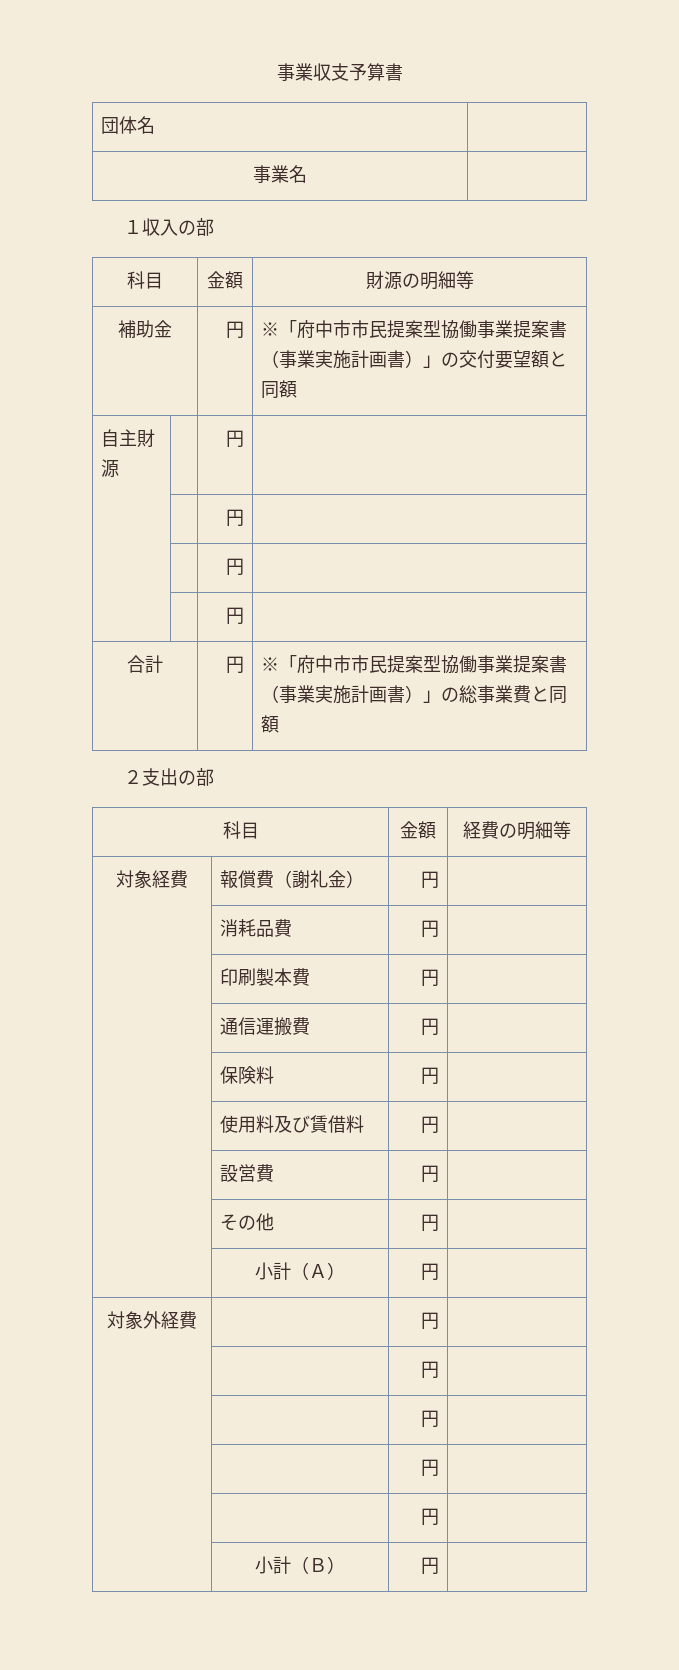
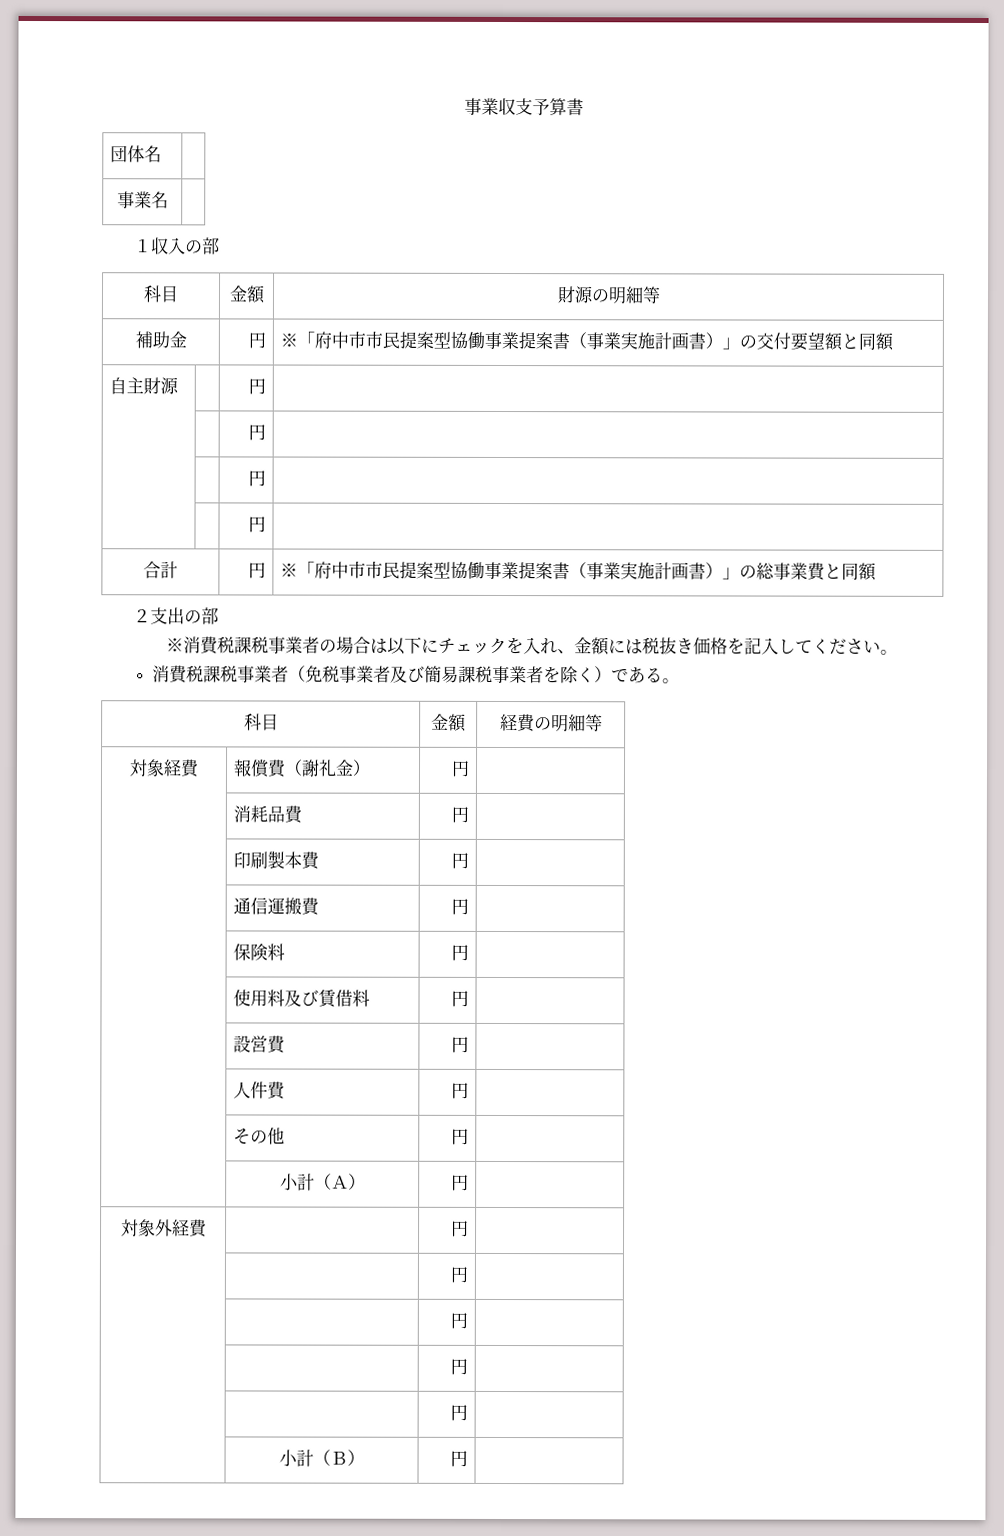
+ ※消費税課税事業者の場合は以下にチェックを入れ、金額には税抜き価格を記入してください。
+ 消費税課税事業者（免税事業者及び簡易課税事業者を除く）である。
+ | 人件費 | 円 |

